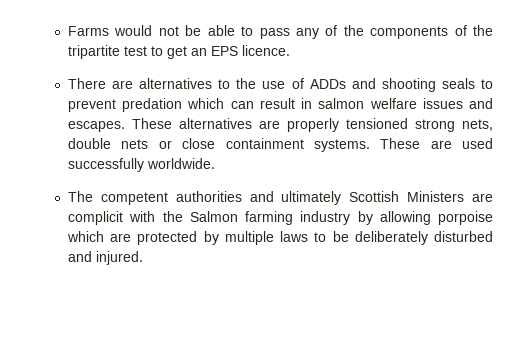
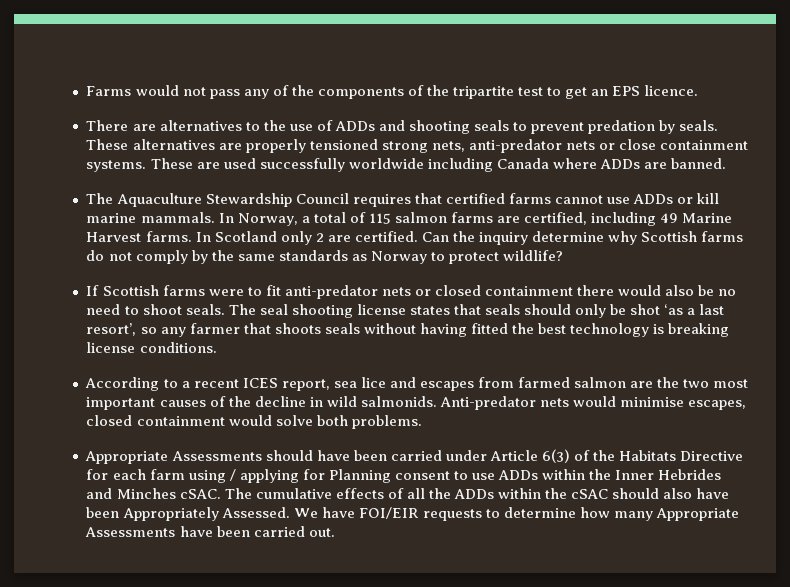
- Farms would not be able to pass any of the components of the tripartite test to get an EPS licence.
+ Farms would not pass any of the components of the tripartite test to get an EPS licence.
- There are alternatives to the use of ADDs and shooting seals to prevent predation which can result in salmon welfare issues and escapes.
+ There are alternatives to the use of ADDs and shooting seals to prevent predation by seals.
- These alternatives are properly tensioned strong nets, double nets or close containment systems.
+ These alternatives are properly tensioned strong nets, anti-predator nets or close containment systems.
- These are used successfully worldwide.
- The competent authorities and ultimately Scottish Ministers are complicit with the Salmon farming industry by allowing porpoise which are protected by multiple laws to be deliberately disturbed and injured.
+ These are used successfully worldwide including Canada where ADDs are banned.
+ The Aquaculture Stewardship Council requires that certified farms cannot use ADDs or kill marine mammals. In Norway, a total of 115 salmon farms are certified, including 49 Marine Harvest farms. In Scotland only 2 are certified. Can the inquiry determine why Scottish farms do not comply by the same standards as Norway to protect wildlife?
+ If Scottish farms were to fit anti-predator nets or closed containment there would also be no need to shoot seals. The seal shooting license states that seals should only be shot ‘as a last resort’, so any farmer that shoots seals without having fitted the best technology is breaking license conditions.
+ According to a recent ICES report, sea lice and escapes from farmed salmon are the two most important causes of the decline in wild salmonids. Anti-predator nets would minimise escapes, closed containment would solve both problems.
+ Appropriate Assessments should have been carried under Article 6(3) of the Habitats Directive for each farm using / applying for Planning consent to use ADDs within the Inner Hebrides and Minches cSAC. The cumulative effects of all the ADDs within the cSAC should also have been Appropriately Assessed. We have FOI/EIR requests to determine how many Appropriate Assessments have been carried out.

